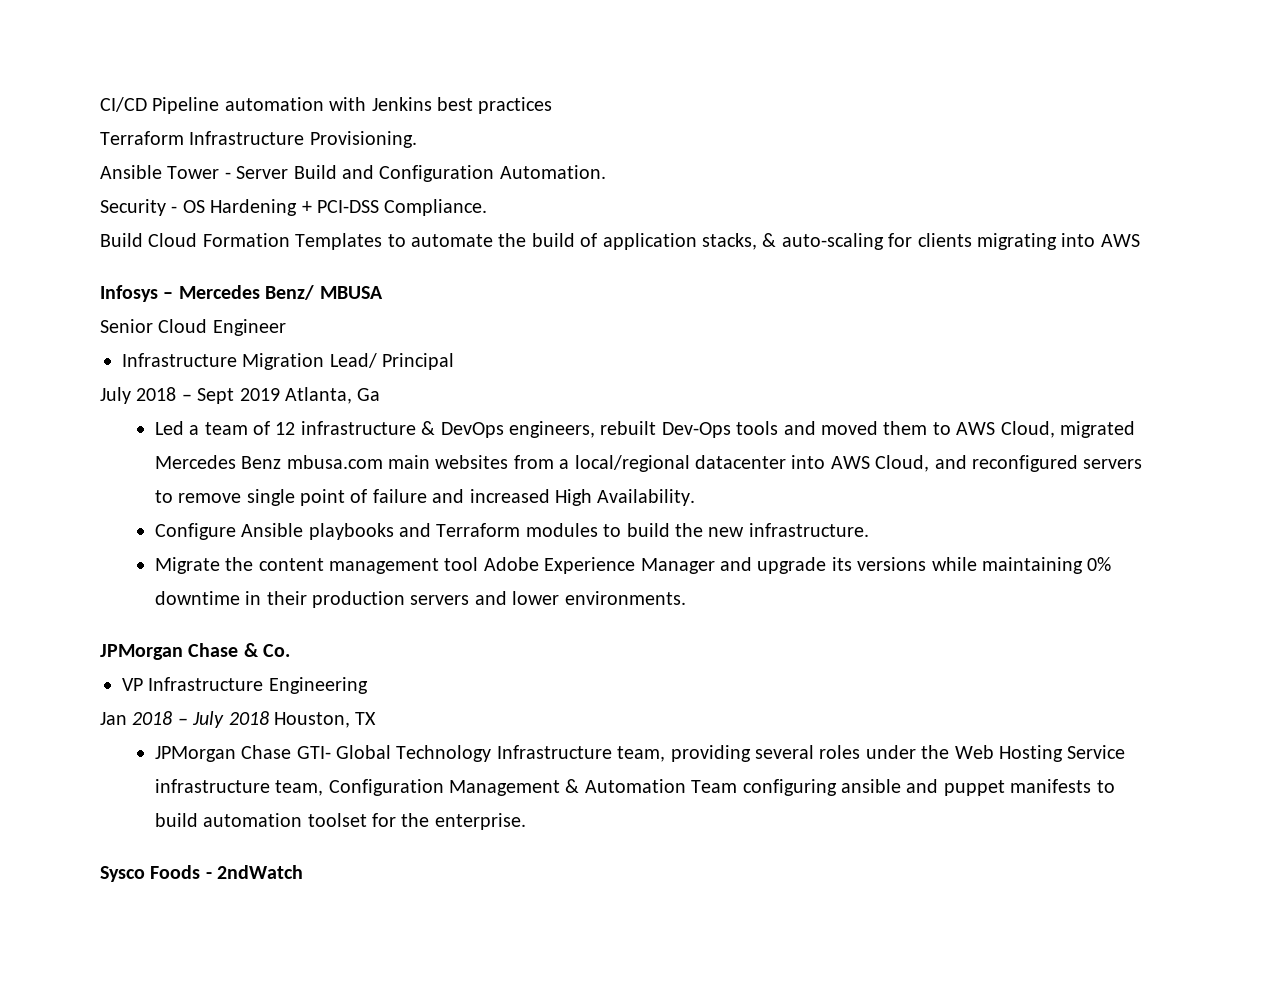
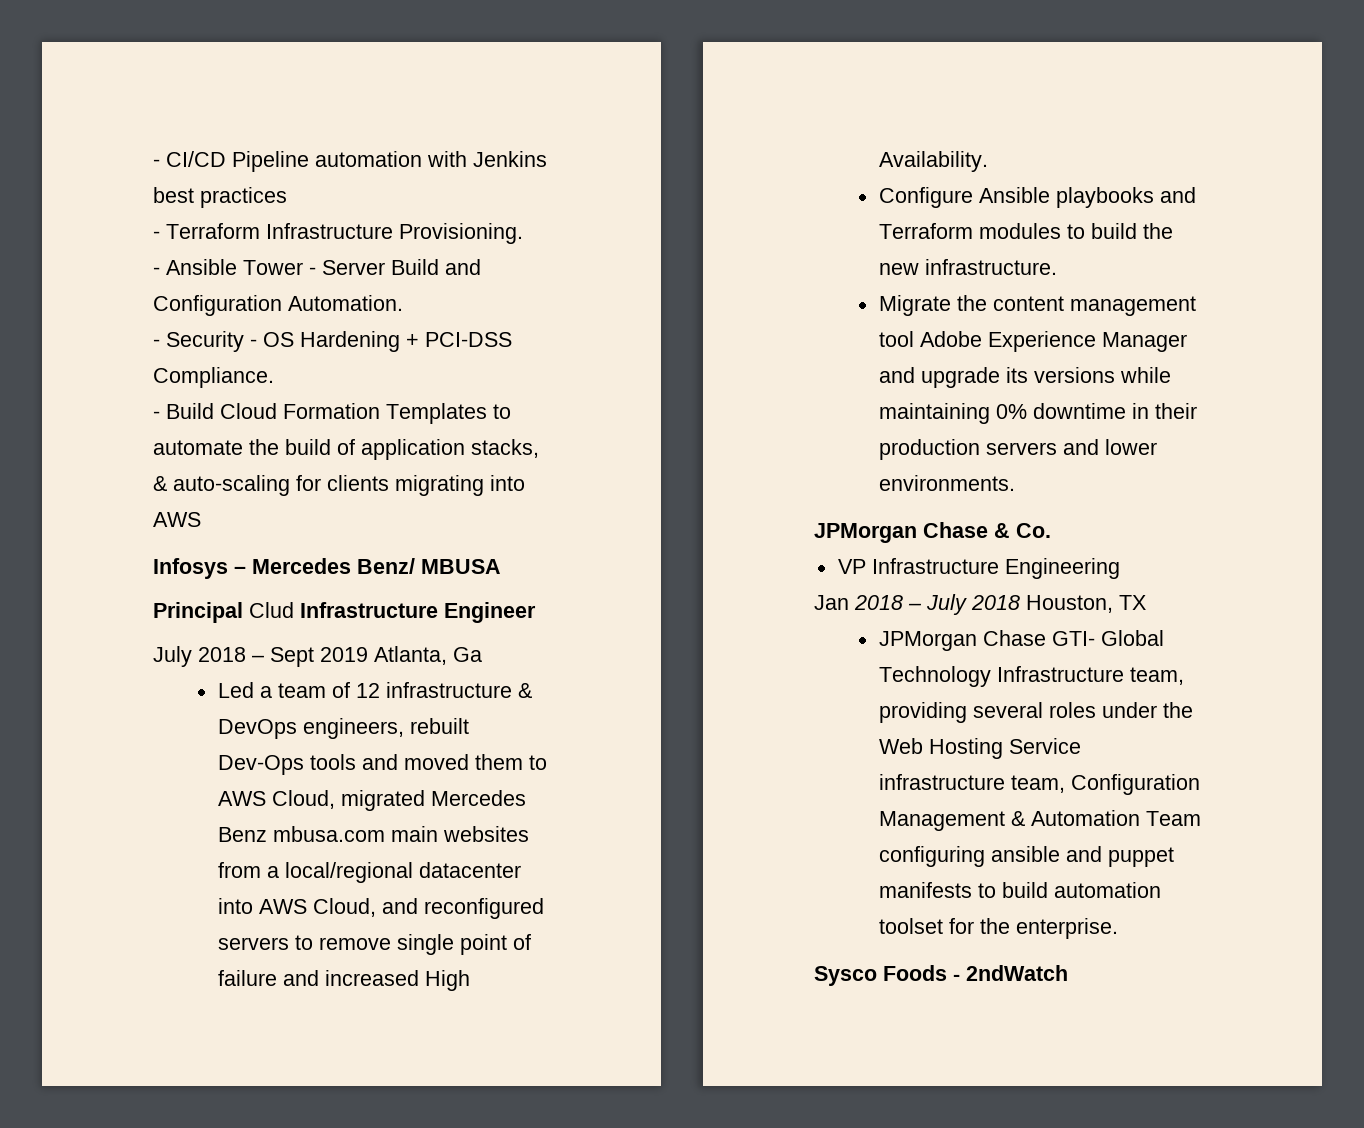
- CI/CD Pipeline automation with Jenkins best practices
+ - CI/CD Pipeline automation with Jenkins best practices
- Terraform Infrastructure Provisioning.
+ - Terraform Infrastructure Provisioning.
- Ansible Tower - Server Build and Configuration Automation.
+ - Ansible Tower - Server Build and Configuration Automation.
- Security - OS Hardening + PCI-DSS Compliance.
+ - Security - OS Hardening + PCI-DSS Compliance.
- Build Cloud Formation Templates to automate the build of application stacks, & auto-scaling for clients migrating into AWS
+ - Build Cloud Formation Templates to automate the build of application stacks, & auto-scaling for clients migrating into AWS
- Senior Cloud Engineer
- Infrastructure Migration Lead/ Principal
+ Principal Clud Infrastructure Engineer

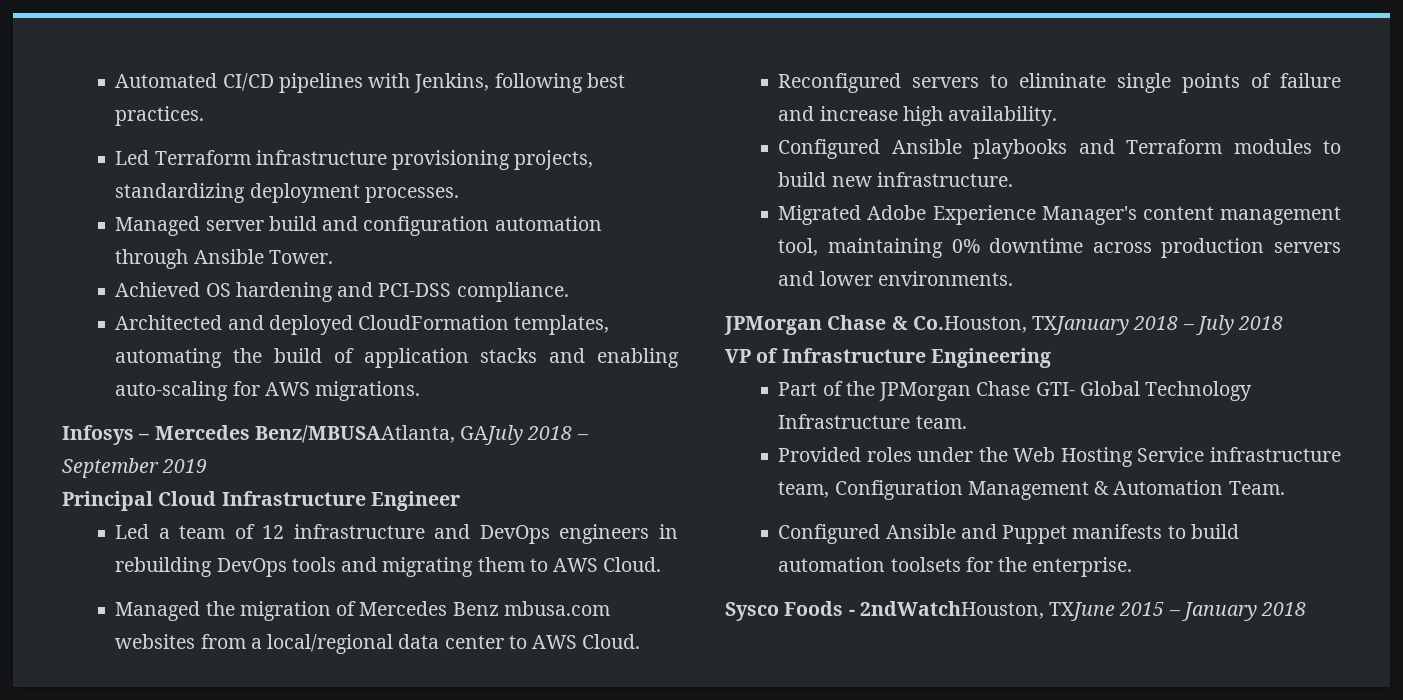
- - CI/CD Pipeline automation with Jenkins best practices
- - Terraform Infrastructure Provisioning.
- - Ansible Tower - Server Build and Configuration Automation.
- - Security - OS Hardening + PCI-DSS Compliance.
- - Build Cloud Formation Templates to automate the build of application stacks, & auto-scaling for clients migrating into AWS
+ Automated CI/CD pipelines with Jenkins, following best practices.
+ Led Terraform infrastructure provisioning projects, standardizing deployment processes.
+ Managed server build and configuration automation through Ansible Tower.
+ Achieved OS hardening and PCI-DSS compliance.
+ Architected and deployed CloudFormation templates, automating the build of application stacks and enabling auto-scaling for AWS migrations.
- Infosys – Mercedes Benz/ MBUSA
+ Infosys – Mercedes Benz/MBUSAAtlanta, GAJuly 2018 – September 2019
- Principal Clud Infrastructure Engineer
+ Principal Cloud Infrastructure Engineer
- July 2018 – Sept 2019 Atlanta, Ga
- Led a team of 12 infrastructure & DevOps engineers, rebuilt Dev-Ops tools and moved them to AWS Cloud, migrated Mercedes Benz mbusa.com main websites from a local/regional datacenter into AWS Cloud, and reconfigured servers to remove single point of failure and increased High Availability.
- Configure Ansible playbooks and Terraform modules to build the new infrastructure.
+ Led a team of 12 infrastructure and DevOps engineers in rebuilding DevOps tools and migrating them to AWS Cloud.
+ Managed the migration of Mercedes Benz mbusa.com websites from a local/regional data center to AWS Cloud.
+ Reconfigured servers to eliminate single points of failure and increase high availability.
+ Configured Ansible playbooks and Terraform modules to build new infrastructure.
- Migrate the content management tool Adobe Experience Manager and upgrade its versions while maintaining 0% downtime in their production servers and lower environments.
+ Migrated Adobe Experience Manager's content management tool, maintaining 0% downtime across production servers and lower environments.
- JPMorgan Chase & Co.
- VP Infrastructure Engineering
- Jan 2018 – July 2018 Houston, TX
- JPMorgan Chase GTI- Global Technology Infrastructure team, providing several roles under the Web Hosting Service infrastructure team, Configuration Management & Automation Team configuring ansible and puppet manifests to build automation toolset for the enterprise.
+ JPMorgan Chase & Co.Houston, TXJanuary 2018 – July 2018
+ VP of Infrastructure Engineering
+ Part of the JPMorgan Chase GTI- Global Technology Infrastructure team.
+ Provided roles under the Web Hosting Service infrastructure team, Configuration Management & Automation Team.
+ Configured Ansible and Puppet manifests to build automation toolsets for the enterprise.
- Sysco Foods - 2ndWatch
+ Sysco Foods - 2ndWatchHouston, TXJune 2015 – January 2018

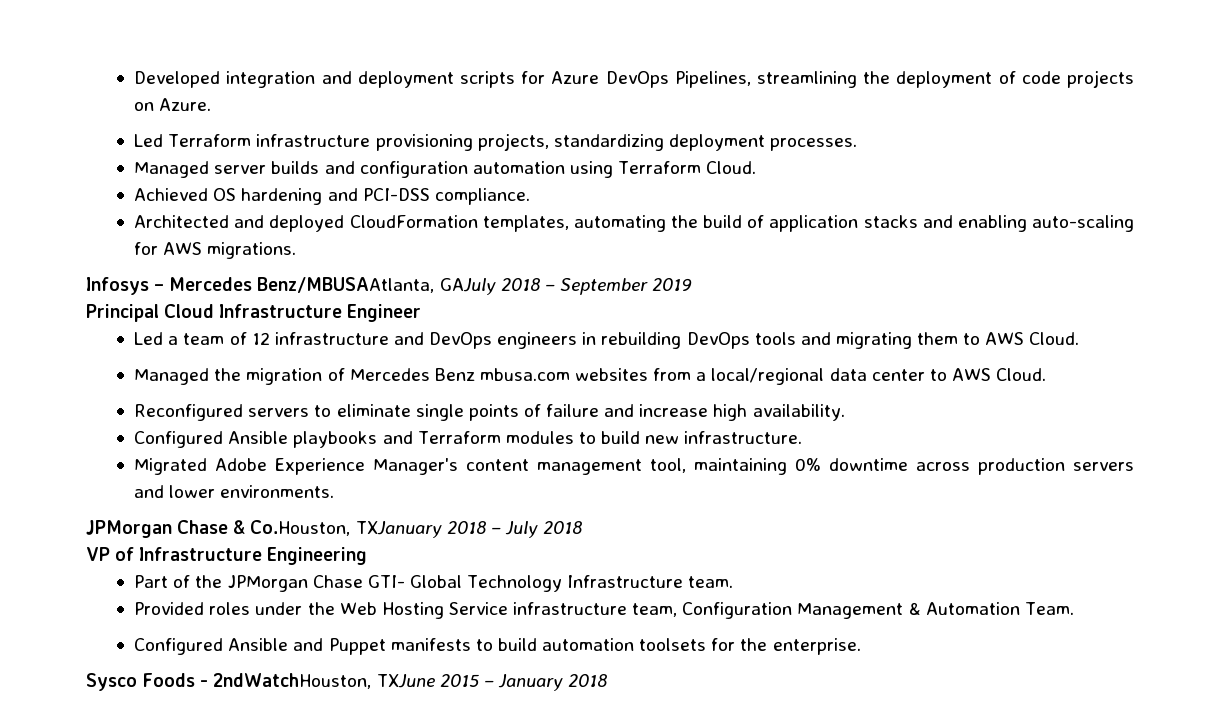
- Automated CI/CD pipelines with Jenkins, following best practices.
+ Developed integration and deployment scripts for Azure DevOps Pipelines, streamlining the deployment of code projects on Azure.
- Managed server build and configuration automation through Ansible Tower.
+ Managed server builds and configuration automation using Terraform Cloud.

